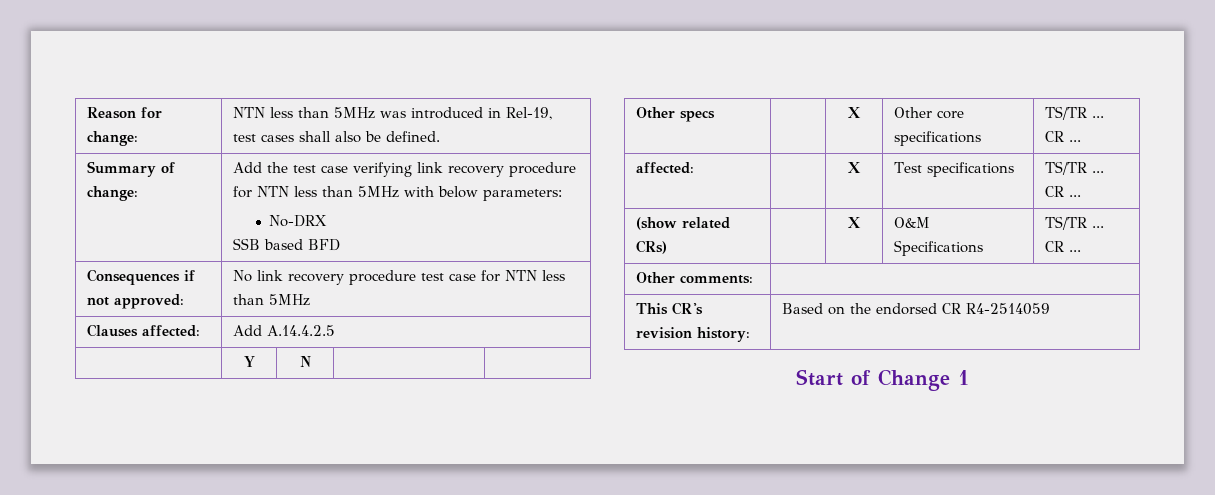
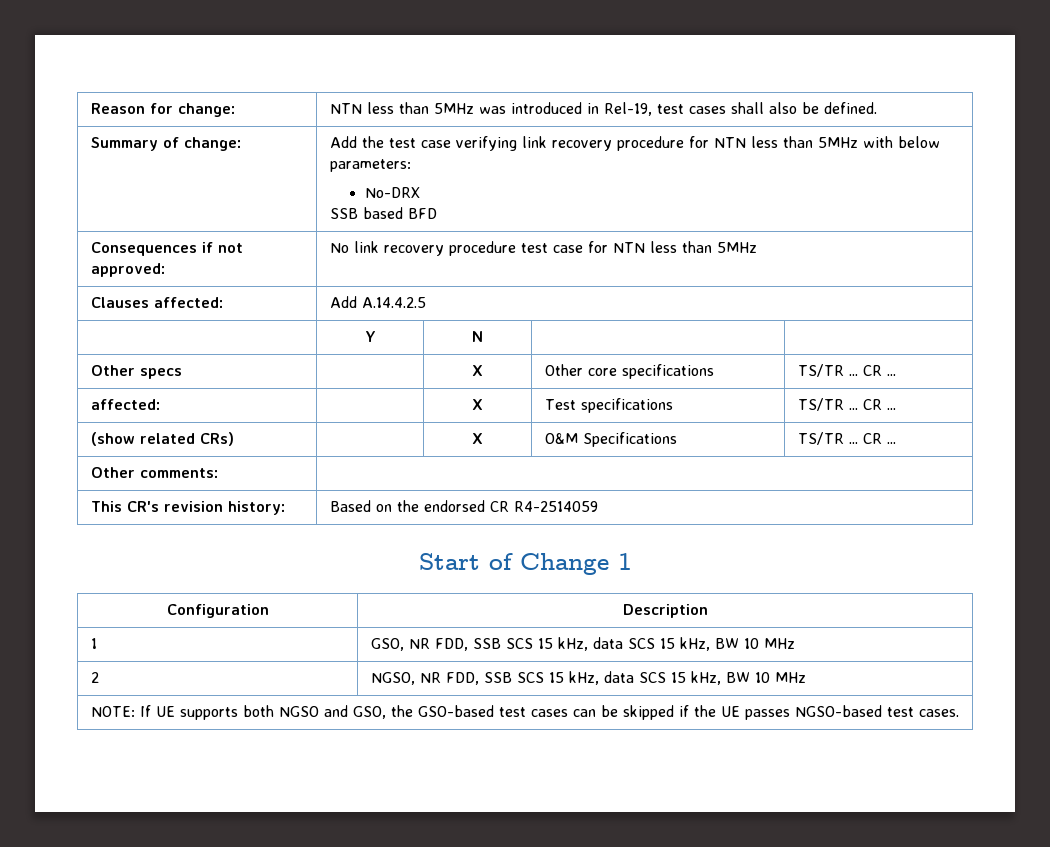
+ Configuration | Description
+ 1 | GSO, NR FDD, SSB SCS 15 kHz, data SCS 15 kHz, BW 10 MHz
+ 2 | NGSO, NR FDD, SSB SCS 15 kHz, data SCS 15 kHz, BW 10 MHz
+ NOTE: If UE supports both NGSO and GSO, the GSO-based test cases can be skipped if the UE passes NGSO-based test cases.

